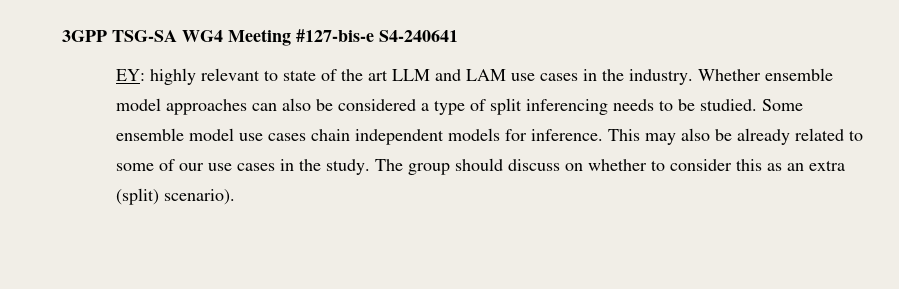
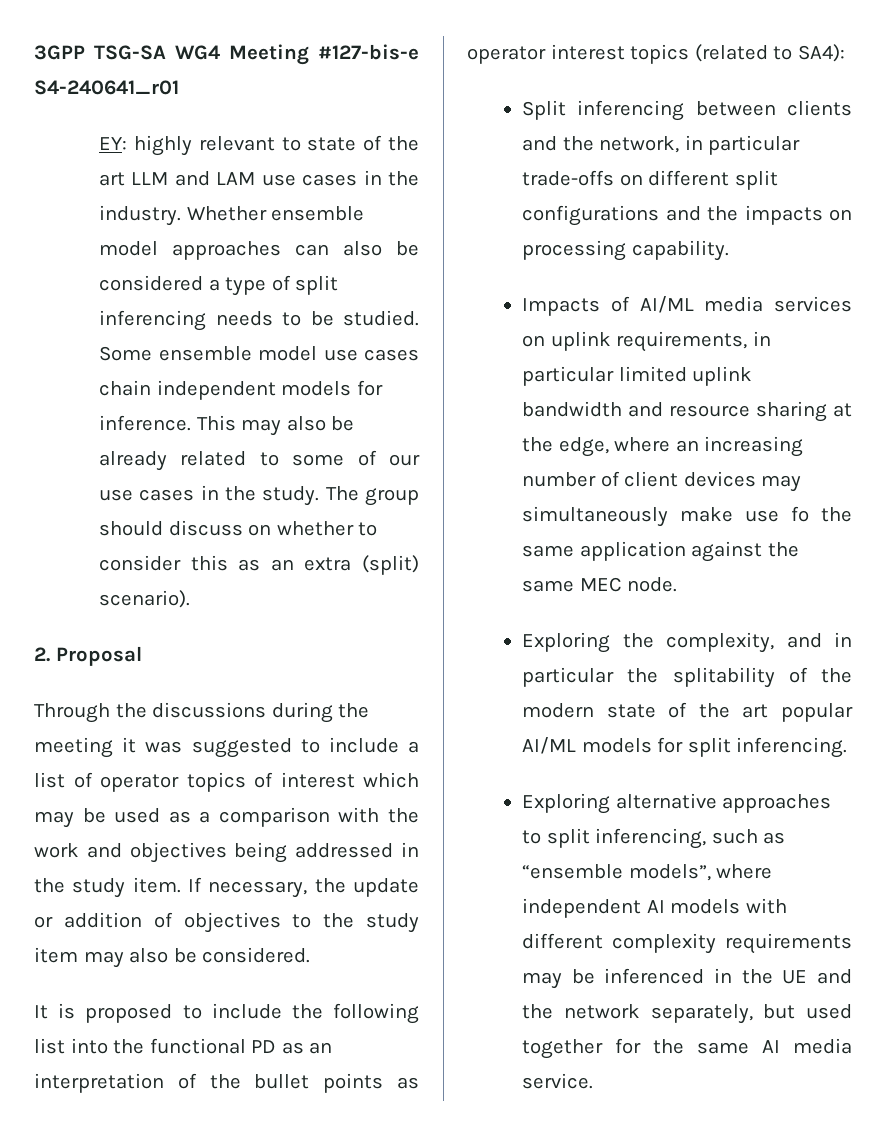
- 3GPP TSG-SA WG4 Meeting #127-bis-e S4-240641
+ 3GPP TSG-SA WG4 Meeting #127-bis-e S4-240641_r01
+ 2. Proposal
+ Through the discussions during the meeting it was suggested to include a list of operator topics of interest which may be used as a comparison with the work and objectives being addressed in the study item. If necessary, the update or addition of objectives to the study item may also be considered.
+ It is proposed to include the following list into the functional PD as an interpretation of the bullet points as operator interest topics (related to SA4):
+ Split inferencing between clients and the network, in particular trade-offs on different split configurations and the impacts on processing capability.
+ Impacts of AI/ML media services on uplink requirements, in particular limited uplink bandwidth and resource sharing at the edge, where an increasing number of client devices may simultaneously make use fo the same application against the same MEC node.
+ Exploring the complexity, and in particular the splitability of the modern state of the art popular AI/ML models for split inferencing.
+ Exploring alternative approaches to split inferencing, such as “ensemble models”, where independent AI models with different complexity requirements may be inferenced in the UE and the network separately, but used together for the same AI media service.

